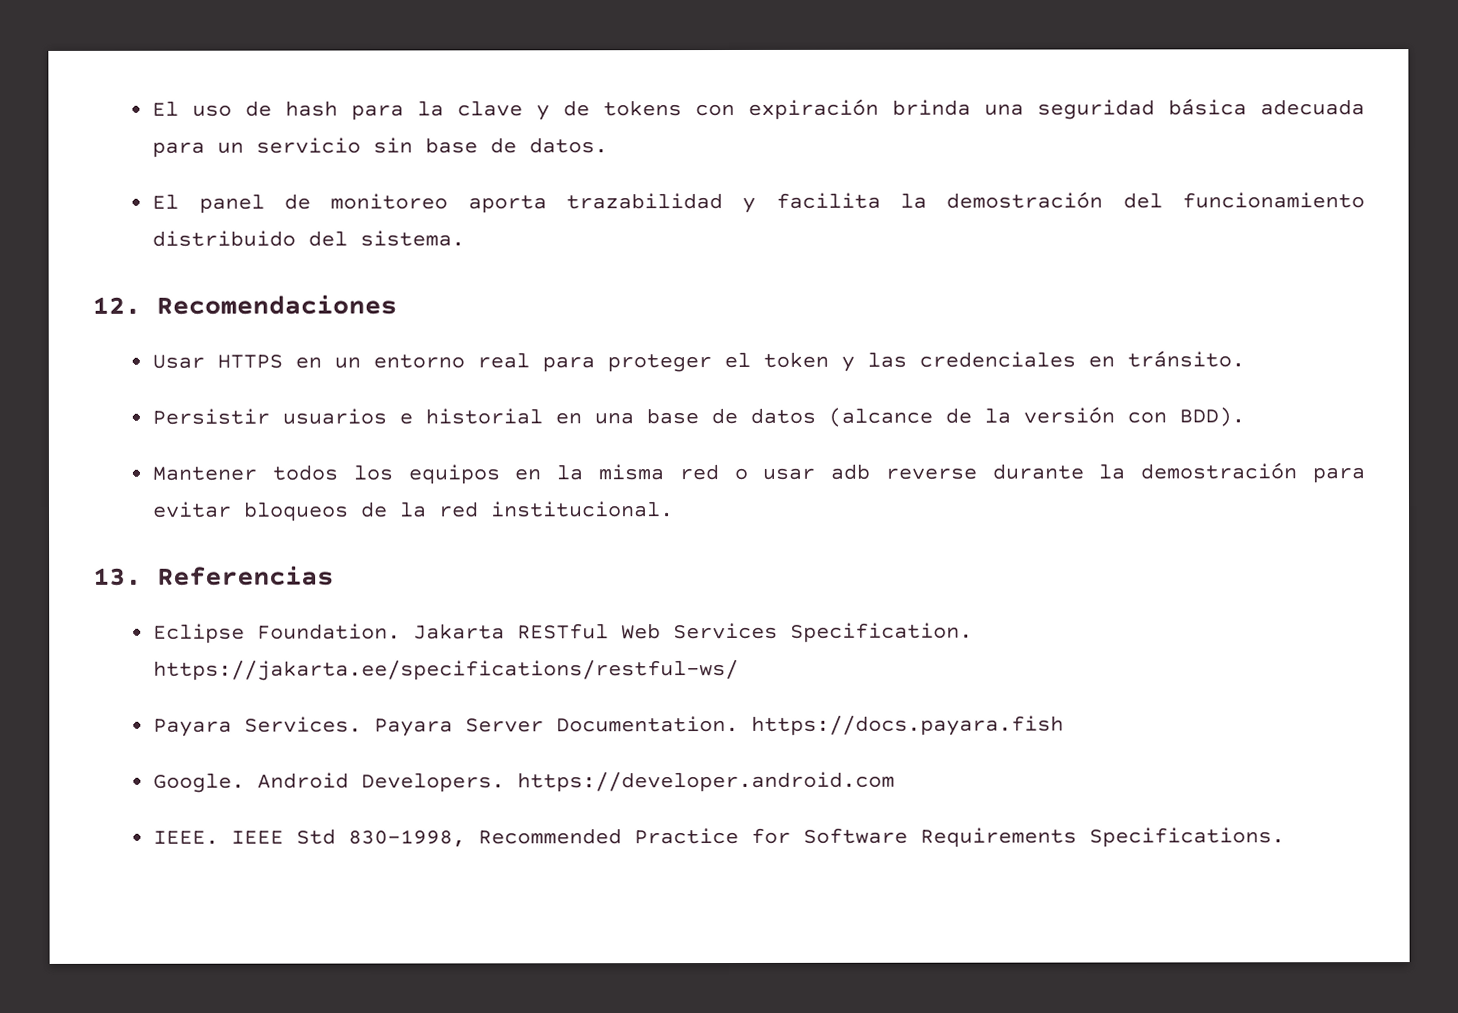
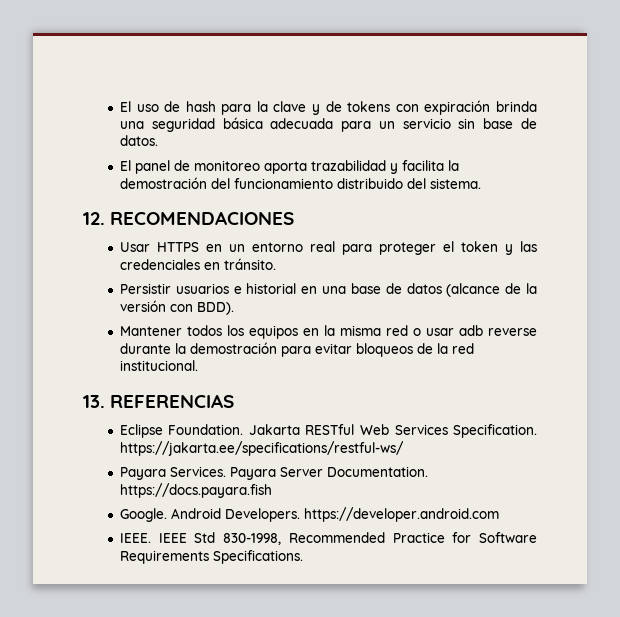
- 12. Recomendaciones
+ 12. RECOMENDACIONES
- 13. Referencias
+ 13. REFERENCIAS

